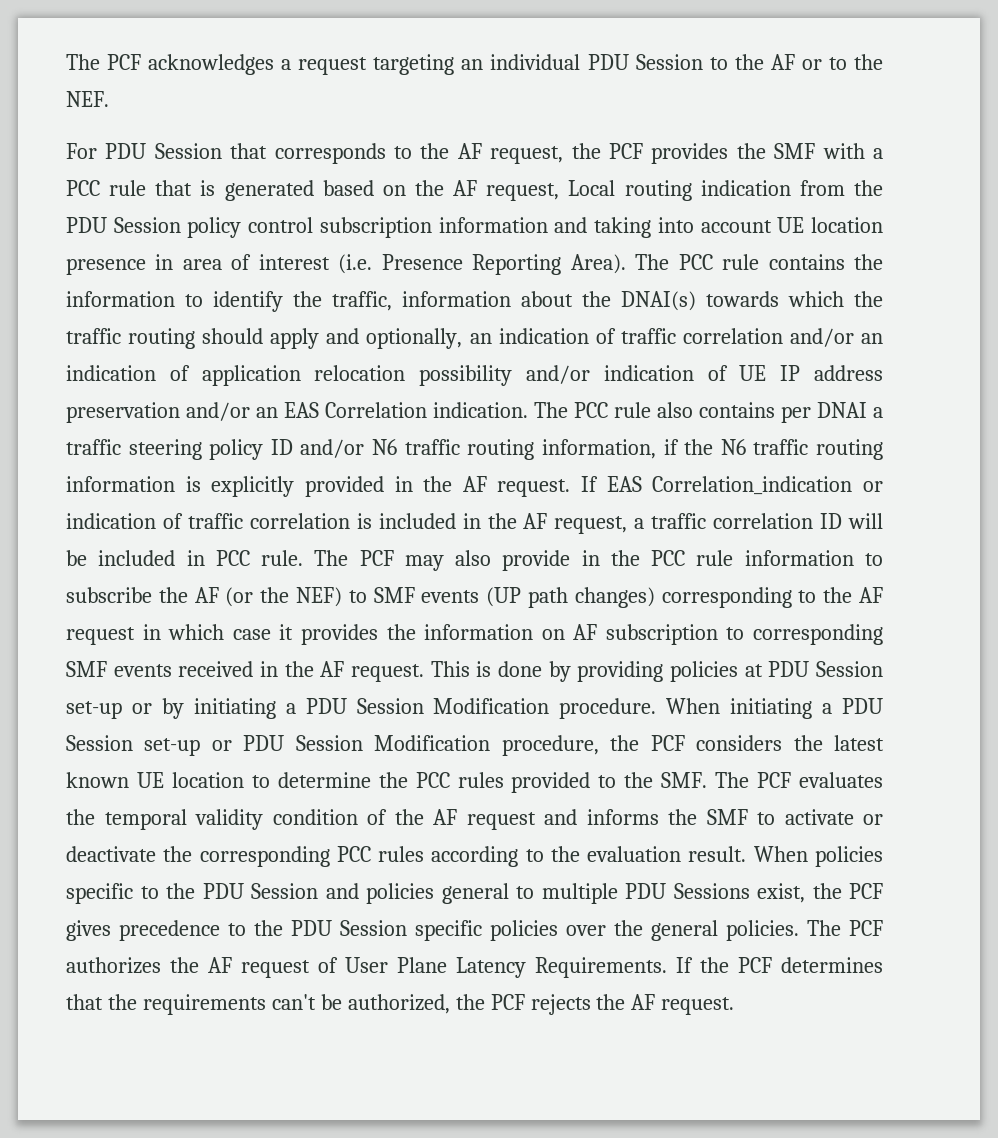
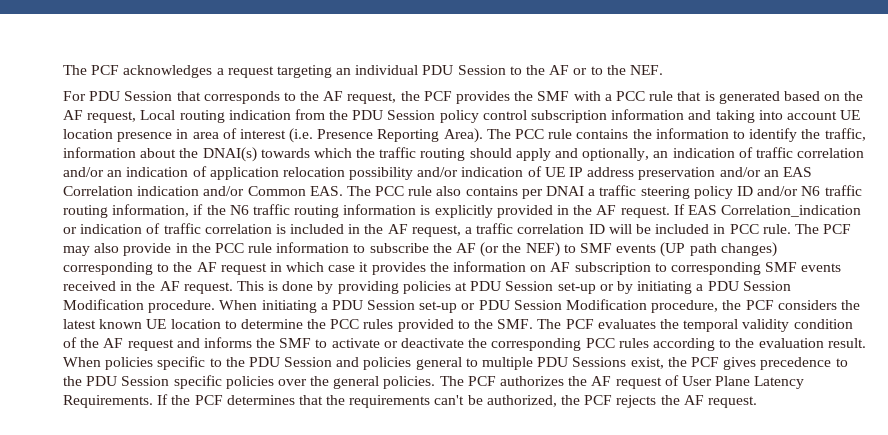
- The PCC rule contains the information to identify the traffic, information about the DNAI(s) towards which the traffic routing should apply and optionally, an indication of traffic correlation and/or an indication of application relocation possibility and/or indication of UE IP address preservation and/or an EAS Correlation indication. The PCC rule also contains per DNAI a traffic steering policy ID and/or N6 traffic routing information, if the N6 traffic routing information is explicitly provided in the AF request.
+ The PCC rule contains the information to identify the traffic, information about the DNAI(s) towards which the traffic routing should apply and optionally, an indication of traffic correlation and/or an indication of application relocation possibility and/or indication of UE IP address preservation and/or an EAS Correlation indication and/or Common EAS. The PCC rule also contains per DNAI a traffic steering policy ID and/or N6 traffic routing information, if the N6 traffic routing information is explicitly provided in the AF request.

